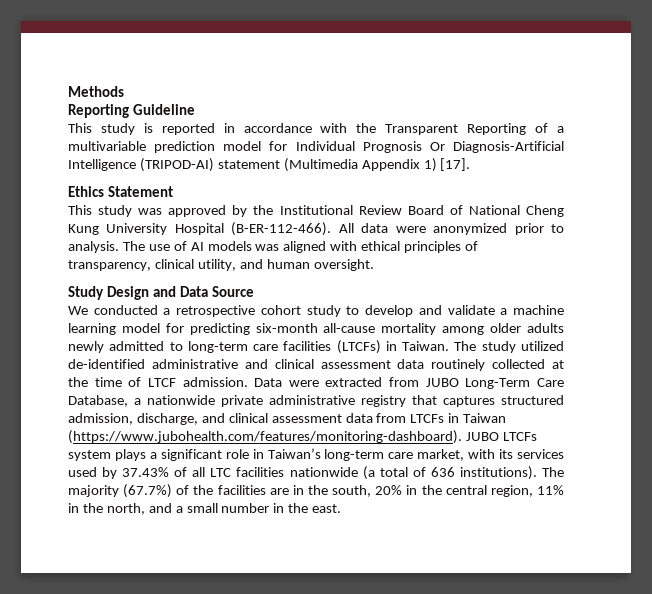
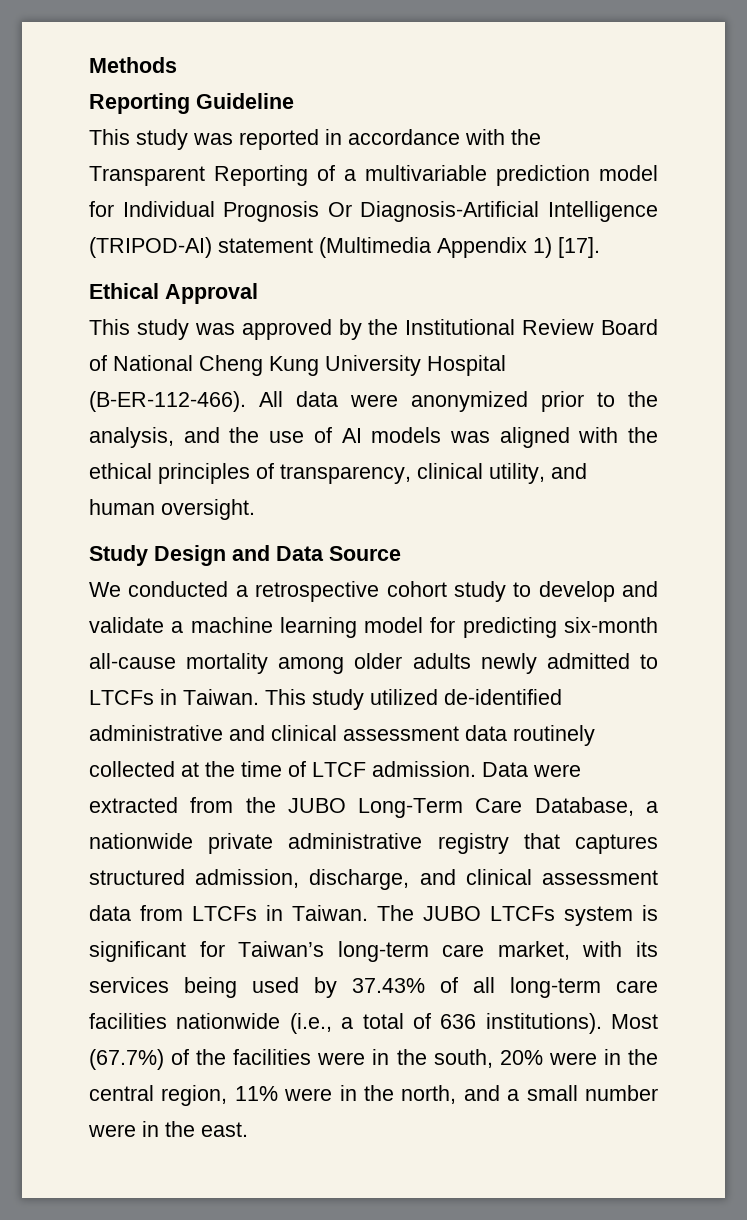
- This study is reported in accordance with the Transparent Reporting of a multivariable prediction model for Individual Prognosis Or Diagnosis-Artificial Intelligence (TRIPOD-AI) statement (Multimedia Appendix 1) [17].
+ This study was reported in accordance with the Transparent Reporting of a multivariable prediction model for Individual Prognosis Or Diagnosis-Artificial Intelligence (TRIPOD-AI) statement (Multimedia Appendix 1) [17].
- Ethics Statement
+ Ethical Approval
- All data were anonymized prior to analysis. The use of AI models was aligned with ethical principles of transparency, clinical utility, and human oversight.
+ All data were anonymized prior to the analysis, and the use of AI models was aligned with the ethical principles of transparency, clinical utility, and human oversight.
- We conducted a retrospective cohort study to develop and validate a machine learning model for predicting six-month all-cause mortality among older adults newly admitted to long-term care facilities (LTCFs) in Taiwan. The study utilized de-identified administrative and clinical assessment data routinely collected at the time of LTCF admission.
+ We conducted a retrospective cohort study to develop and validate a machine learning model for predicting six-month all-cause mortality among older adults newly admitted to LTCFs in Taiwan. This study utilized de-identified administrative and clinical assessment data routinely collected at the time of LTCF admission.
- Data were extracted from JUBO Long-Term Care Database, a nationwide private administrative registry that captures structured admission, discharge, and clinical assessment data from LTCFs in Taiwan (https://www.jubohealth.com/features/monitoring-dashboard). JUBO LTCFs system plays a significant role in Taiwan’s long-term care market, with its services used by 37.43% of all LTC facilities nationwide (a total of 636 institutions).
+ Data were extracted from the JUBO Long-Term Care Database, a nationwide private administrative registry that captures structured admission, discharge, and clinical assessment data from LTCFs in Taiwan. The JUBO LTCFs system is significant for Taiwan’s long-term care market, with its services being used by 37.43% of all long-term care facilities nationwide (i.e., a total of 636 institutions).
- The majority (67.7%) of the facilities are in the south, 20% in the central region, 11% in the north, and a small number in the east.
+ Most (67.7%) of the facilities were in the south, 20% were in the central region, 11% were in the north, and a small number were in the east.

